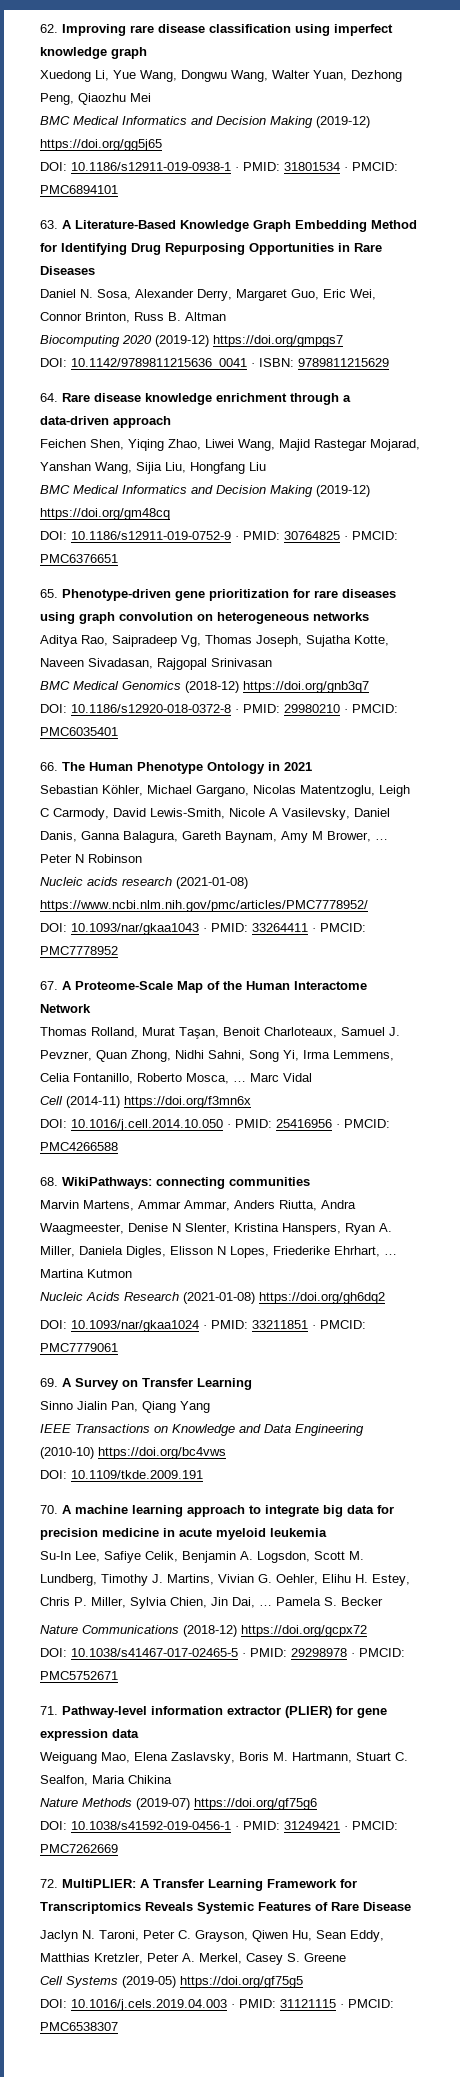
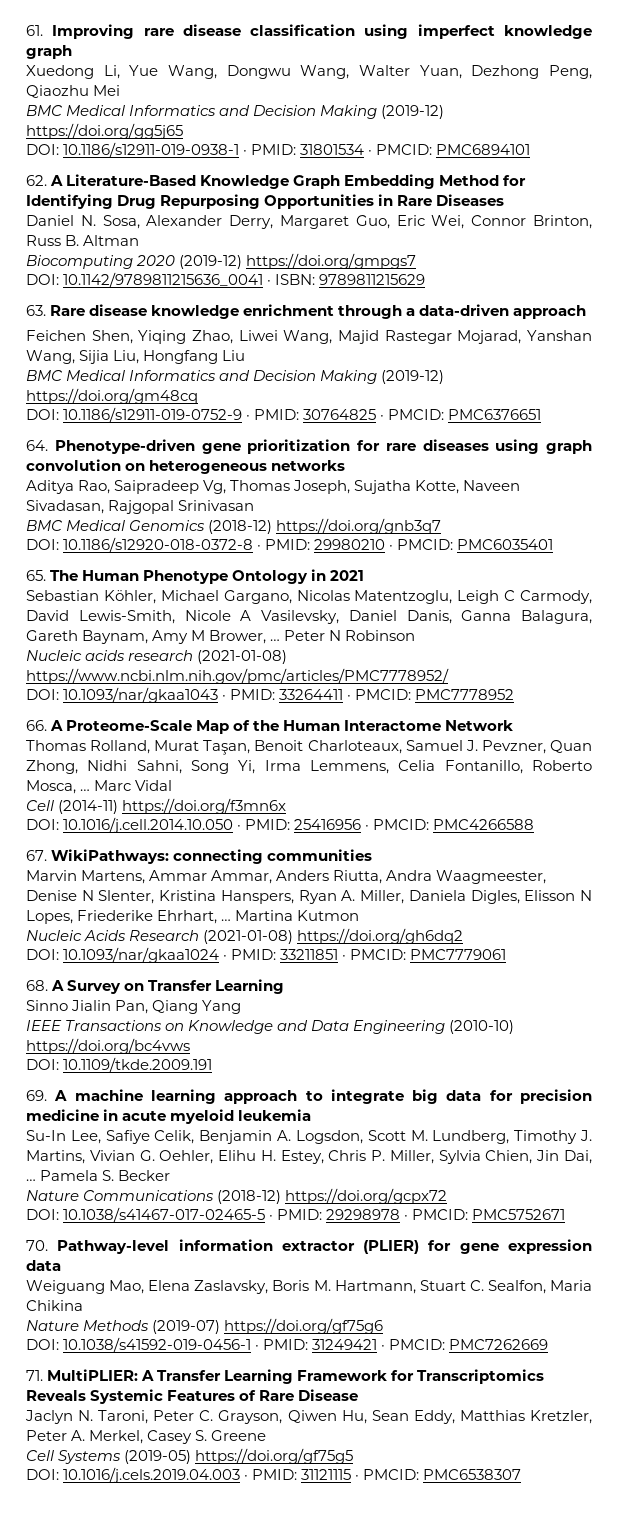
- 62. Improving rare disease classification using imperfect knowledge graph
+ 61. Improving rare disease classification using imperfect knowledge graph
- 63. A Literature-Based Knowledge Graph Embedding Method for Identifying Drug Repurposing Opportunities in Rare Diseases
+ 62. A Literature-Based Knowledge Graph Embedding Method for Identifying Drug Repurposing Opportunities in Rare Diseases
- 64. Rare disease knowledge enrichment through a data-driven approach
+ 63. Rare disease knowledge enrichment through a data-driven approach
- 65. Phenotype-driven gene prioritization for rare diseases using graph convolution on heterogeneous networks
+ 64. Phenotype-driven gene prioritization for rare diseases using graph convolution on heterogeneous networks
- 66. The Human Phenotype Ontology in 2021
+ 65. The Human Phenotype Ontology in 2021
- 67. A Proteome-Scale Map of the Human Interactome Network
+ 66. A Proteome-Scale Map of the Human Interactome Network
- 68. WikiPathways: connecting communities
+ 67. WikiPathways: connecting communities
- 69. A Survey on Transfer Learning
+ 68. A Survey on Transfer Learning
- 70. A machine learning approach to integrate big data for precision medicine in acute myeloid leukemia
+ 69. A machine learning approach to integrate big data for precision medicine in acute myeloid leukemia
- 71. Pathway-level information extractor (PLIER) for gene expression data
+ 70. Pathway-level information extractor (PLIER) for gene expression data
- 72. MultiPLIER: A Transfer Learning Framework for Transcriptomics Reveals Systemic Features of Rare Disease
+ 71. MultiPLIER: A Transfer Learning Framework for Transcriptomics Reveals Systemic Features of Rare Disease

